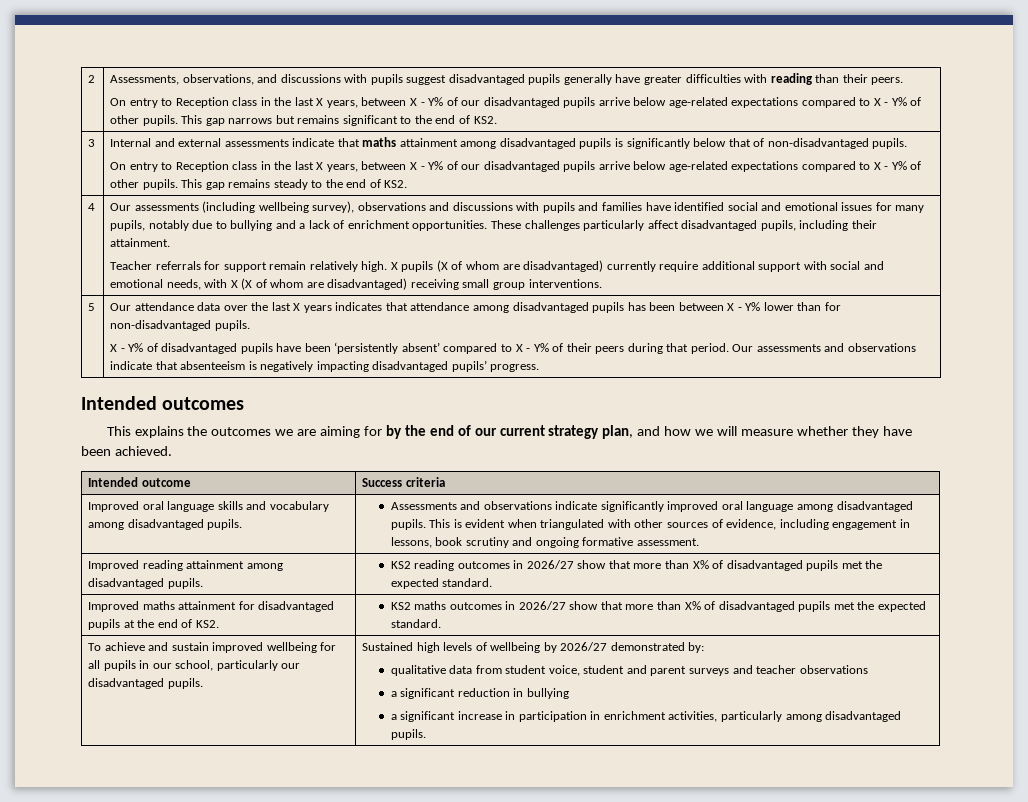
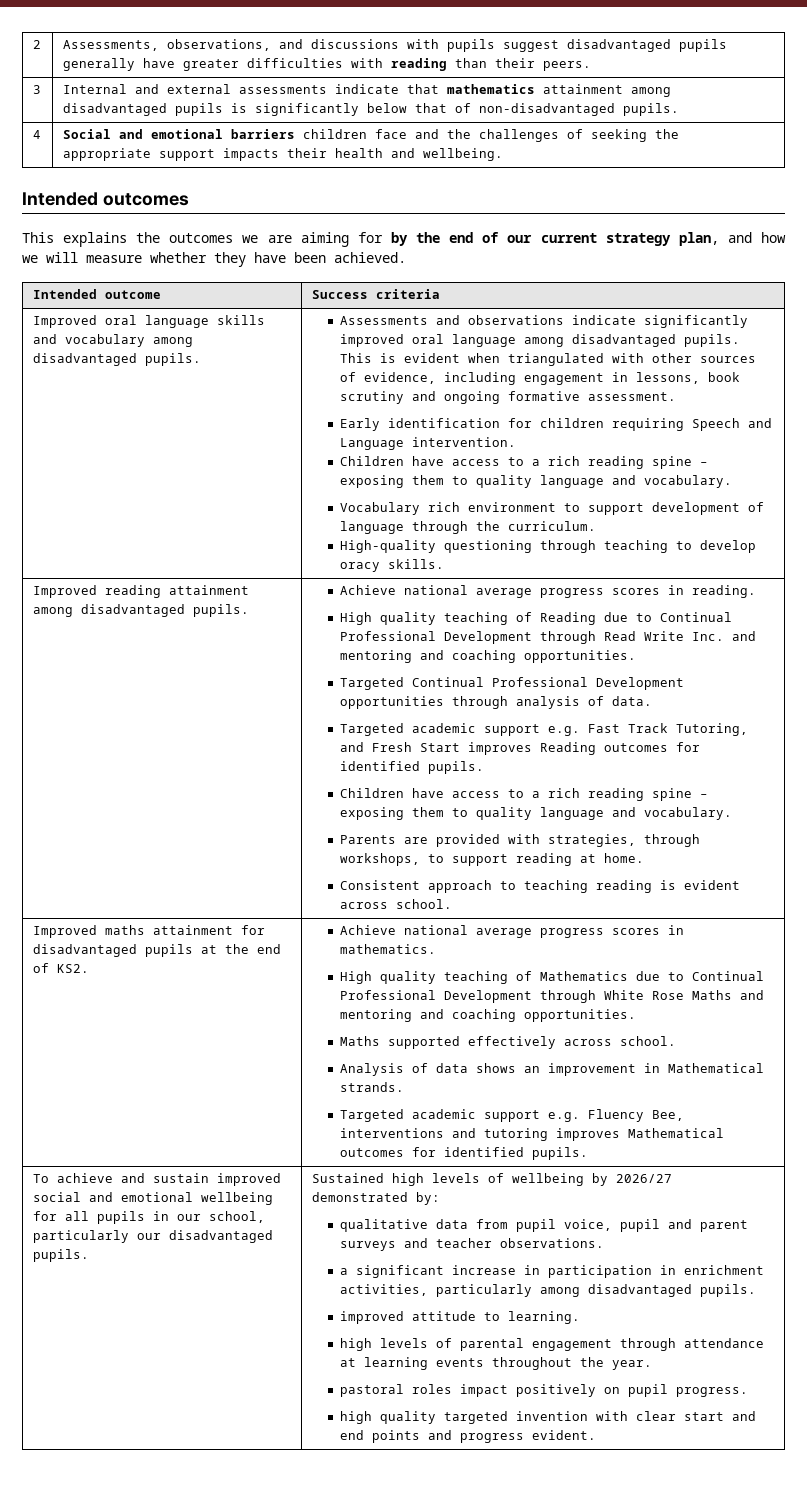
- On entry to Reception class in the last X years, between X - Y% of our disadvantaged pupils arrive below age-related expectations compared to X - Y% of other pupils. This gap narrows but remains significant to the end of KS2.
- Internal and external assessments indicate that maths attainment among disadvantaged pupils is significantly below that of non-disadvantaged pupils.
+ Internal and external assessments indicate that mathematics attainment among disadvantaged pupils is significantly below that of non-disadvantaged pupils.
- On entry to Reception class in the last X years, between X - Y% of our disadvantaged pupils arrive below age-related expectations compared to X - Y% of other pupils. This gap remains steady to the end of KS2.
- 4 | Our assessments (including wellbeing survey), observations and discussions with pupils and families have identified social and emotional issues for many pupils, notably due to bullying and a lack of enrichment opportunities. These challenges particularly affect disadvantaged pupils, including their attainment.
- Teacher referrals for support remain relatively high. X pupils (X of whom are disadvantaged) currently require additional support with social and emotional needs, with X (X of whom are disadvantaged) receiving small group interventions.
- 5 | Our attendance data over the last X years indicates that attendance among disadvantaged pupils has been between X - Y% lower than for non-disadvantaged pupils.
- X - Y% of disadvantaged pupils have been ‘persistently absent’ compared to X - Y% of their peers during that period. Our assessments and observations indicate that absenteeism is negatively impacting disadvantaged pupils’ progress.
+ 4 | Social and emotional barriers children face and the challenges of seeking the appropriate support impacts their health and wellbeing.
+ Early identification for children requiring Speech and Language intervention.
+ Children have access to a rich reading spine – exposing them to quality language and vocabulary.
+ Vocabulary rich environment to support development of language through the curriculum.
+ High-quality questioning through teaching to develop oracy skills.
- KS2 reading outcomes in 2026/27 show that more than X% of disadvantaged pupils met the expected standard.
+ Achieve national average progress scores in reading.
+ High quality teaching of Reading due to Continual Professional Development through Read Write Inc. and mentoring and coaching opportunities.
+ Targeted Continual Professional Development opportunities through analysis of data.
+ Targeted academic support e.g. Fast Track Tutoring, and Fresh Start improves Reading outcomes for identified pupils.
+ Children have access to a rich reading spine – exposing them to quality language and vocabulary.
+ Parents are provided with strategies, through workshops, to support reading at home.
+ Consistent approach to teaching reading is evident across school.
- KS2 maths outcomes in 2026/27 show that more than X% of disadvantaged pupils met the expected standard.
+ Achieve national average progress scores in mathematics.
+ High quality teaching of Mathematics due to Continual Professional Development through White Rose Maths and mentoring and coaching opportunities.
+ Maths supported effectively across school.
+ Analysis of data shows an improvement in Mathematical strands.
+ Targeted academic support e.g. Fluency Bee, interventions and tutoring improves Mathematical outcomes for identified pupils.
- To achieve and sustain improved wellbeing for all pupils in our school, particularly our disadvantaged pupils.
+ To achieve and sustain improved social and emotional wellbeing for all pupils in our school, particularly our disadvantaged pupils.
- qualitative data from student voice, student and parent surveys and teacher observations
- a significant reduction in bullying
+ qualitative data from pupil voice, pupil and parent surveys and teacher observations.
+ improved attitude to learning.
+ high levels of parental engagement through attendance at learning events throughout the year.
+ pastoral roles impact positively on pupil progress.
+ high quality targeted invention with clear start and end points and progress evident.

